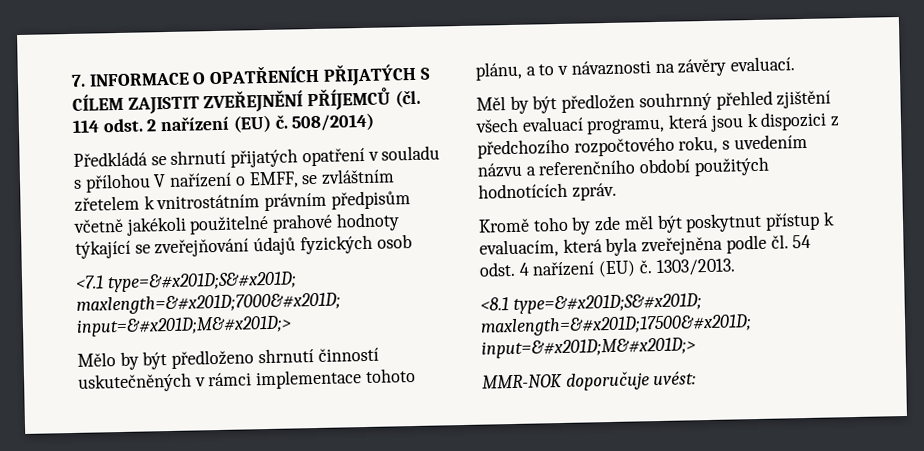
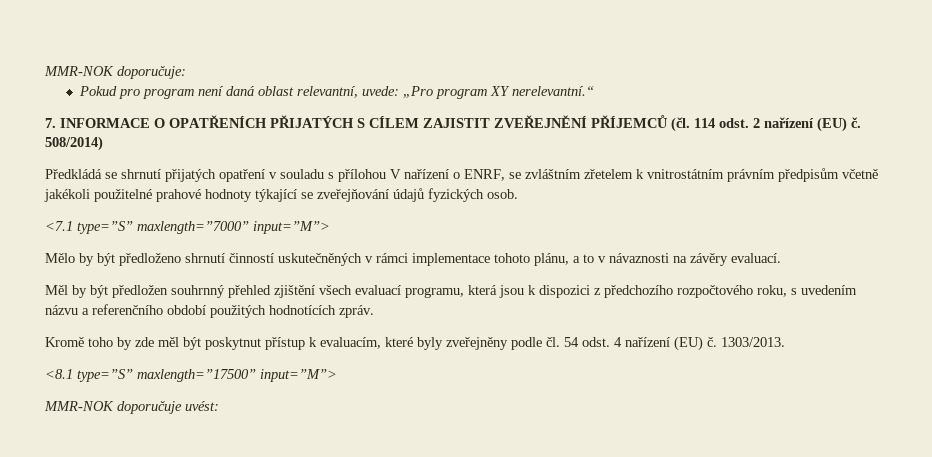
+ MMR-NOK doporučuje:
+ Pokud pro program není daná oblast relevantní, uvede: „Pro program XY nerelevantní.“
- Předkládá se shrnutí přijatých opatření v souladu s přílohou V nařízení o EMFF, se zvláštním zřetelem k vnitrostátním právním předpisům včetně jakékoli použitelné prahové hodnoty týkající se zveřejňování údajů fyzických osob
+ Předkládá se shrnutí přijatých opatření v souladu s přílohou V nařízení o ENRF, se zvláštním zřetelem k vnitrostátním právním předpisům včetně jakékoli použitelné prahové hodnoty týkající se zveřejňování údajů fyzických osob.
- <7.1 type=&#x201D;S&#x201D; maxlength=&#x201D;7000&#x201D; input=&#x201D;M&#x201D;>
+ <7.1 type=”S” maxlength=”7000” input=”M”>
- Kromě toho by zde měl být poskytnut přístup k evaluacím, která byla zveřejněna podle čl. 54 odst. 4 nařízení (EU) č.
+ Kromě toho by zde měl být poskytnut přístup k evaluacím, které byly zveřejněny podle čl. 54 odst. 4 nařízení (EU) č.
- <8.1 type=&#x201D;S&#x201D; maxlength=&#x201D;17500&#x201D; input=&#x201D;M&#x201D;>
+ <8.1 type=”S” maxlength=”17500” input=”M”>

